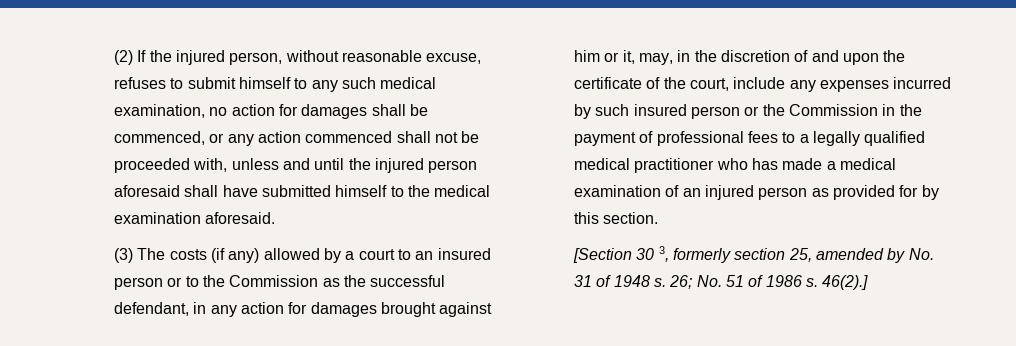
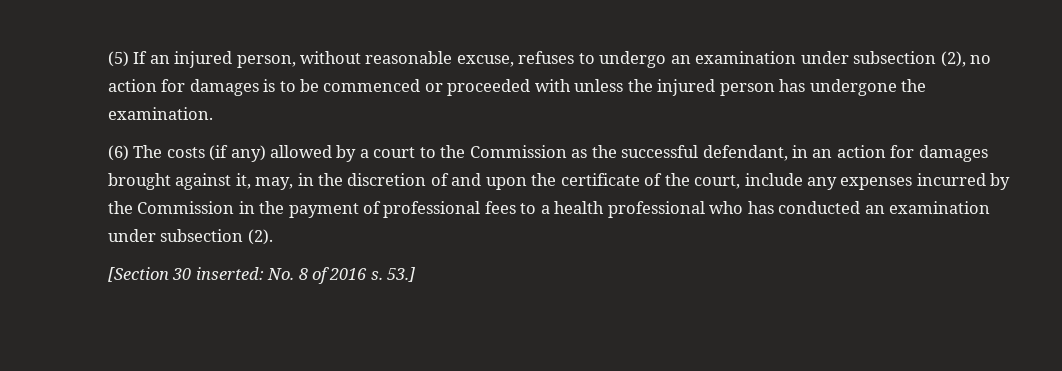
- (2) If the injured person, without reasonable excuse, refuses to submit himself to any such medical examination, no action for damages shall be commenced, or any action commenced shall not be proceeded with, unless and until the injured person aforesaid shall have submitted himself to the medical examination aforesaid.
- (3) The costs (if any) allowed by a court to an insured person or to the Commission as the successful defendant, in any action for damages brought against him or it, may, in the discretion of and upon the certificate of the court, include any expenses incurred by such insured person or the Commission in the payment of professional fees to a legally qualified medical practitioner who has made a medical examination of an injured person as provided for by this section.
- [Section 30 3, formerly section 25, amended by No. 31 of 1948 s. 26; No. 51 of 1986 s. 46(2).]
+ (5) If an injured person, without reasonable excuse, refuses to undergo an examination under subsection (2), no action for damages is to be commenced or proceeded with unless the injured person has undergone the examination.
+ (6) The costs (if any) allowed by a court to the Commission as the successful defendant, in an action for damages brought against it, may, in the discretion of and upon the certificate of the court, include any expenses incurred by the Commission in the payment of professional fees to a health professional who has conducted an examination under subsection (2).
+ [Section 30 inserted: No. 8 of 2016 s. 53.]

